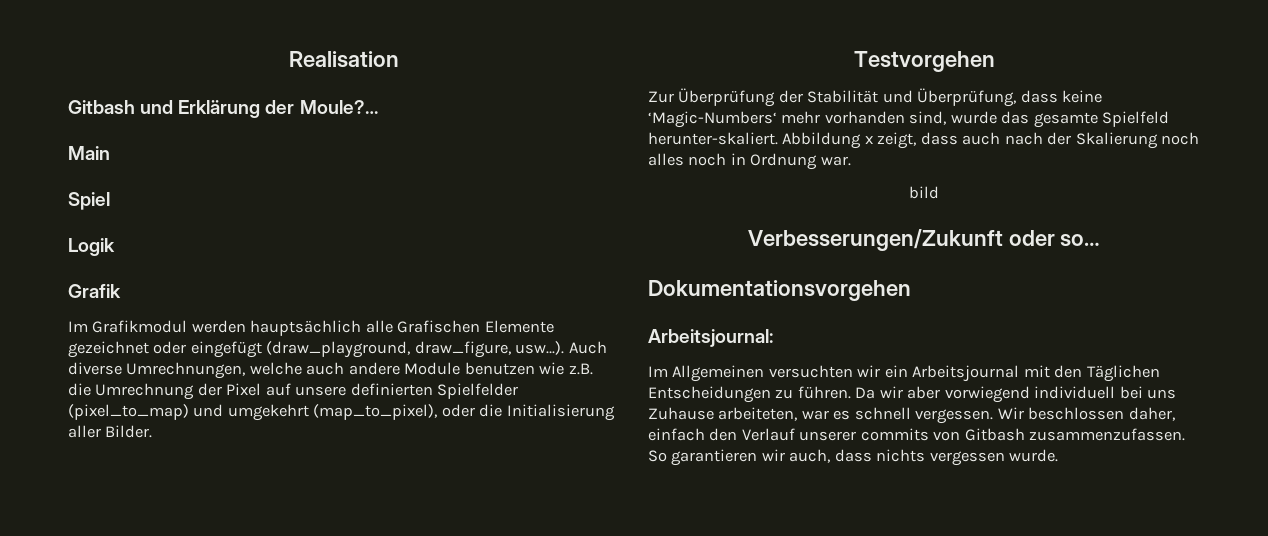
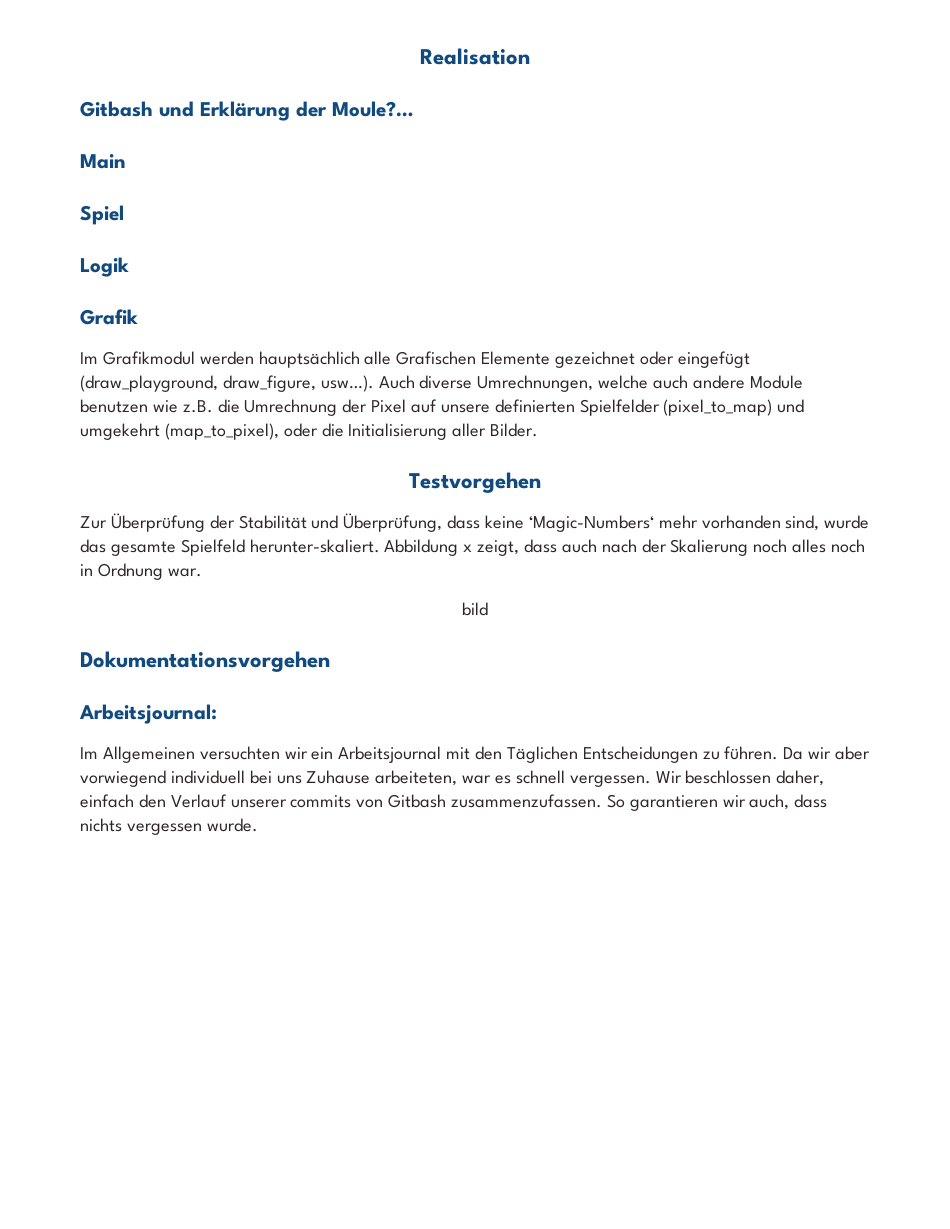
- Verbesserungen/Zukunft oder so…

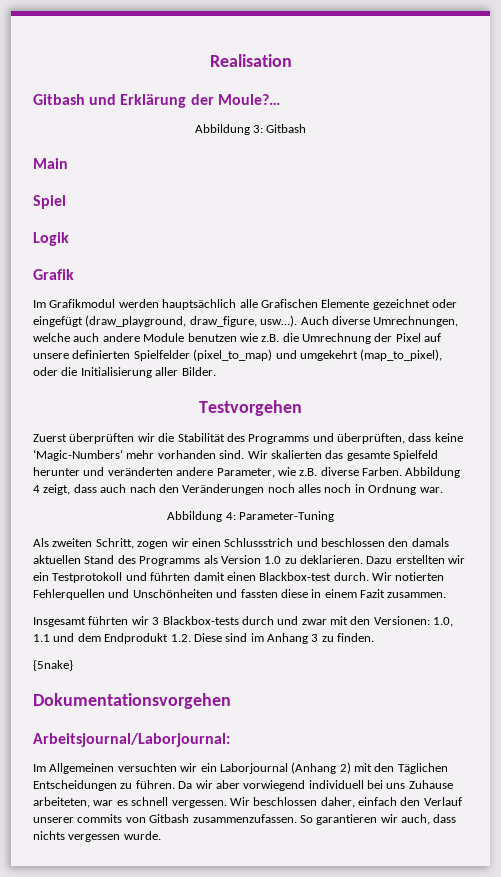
+ Abbildung 3: Gitbash
- Zur Überprüfung der Stabilität und Überprüfung, dass keine ‘Magic-Numbers‘ mehr vorhanden sind, wurde das gesamte Spielfeld herunter-skaliert. Abbildung x zeigt, dass auch nach der Skalierung noch alles noch in Ordnung war.
+ Zuerst überprüften wir die Stabilität des Programms und überprüften, dass keine ‘Magic-Numbers‘ mehr vorhanden sind. Wir skalierten das gesamte Spielfeld herunter und veränderten andere Parameter, wie z.B. diverse Farben. Abbildung 4 zeigt, dass auch nach den Veränderungen noch alles noch in Ordnung war.
- bild
+ Abbildung 4: Parameter-Tuning
+ Als zweiten Schritt, zogen wir einen Schlussstrich und beschlossen den damals aktuellen Stand des Programms als Version 1.0 zu deklarieren. Dazu erstellten wir ein Testprotokoll und führten damit einen Blackbox-test durch. Wir notierten Fehlerquellen und Unschönheiten und fassten diese in einem Fazit zusammen.
+ Insgesamt führten wir 3 Blackbox-tests durch und zwar mit den Versionen: 1.0, 1.1 und dem Endprodukt 1.2. Diese sind im Anhang 3 zu finden.
+ {5nake}
- Arbeitsjournal:
+ Arbeitsjournal/Laborjournal:
- Im Allgemeinen versuchten wir ein Arbeitsjournal mit den Täglichen Entscheidungen zu führen.
+ Im Allgemeinen versuchten wir ein Laborjournal (Anhang 2) mit den Täglichen Entscheidungen zu führen.

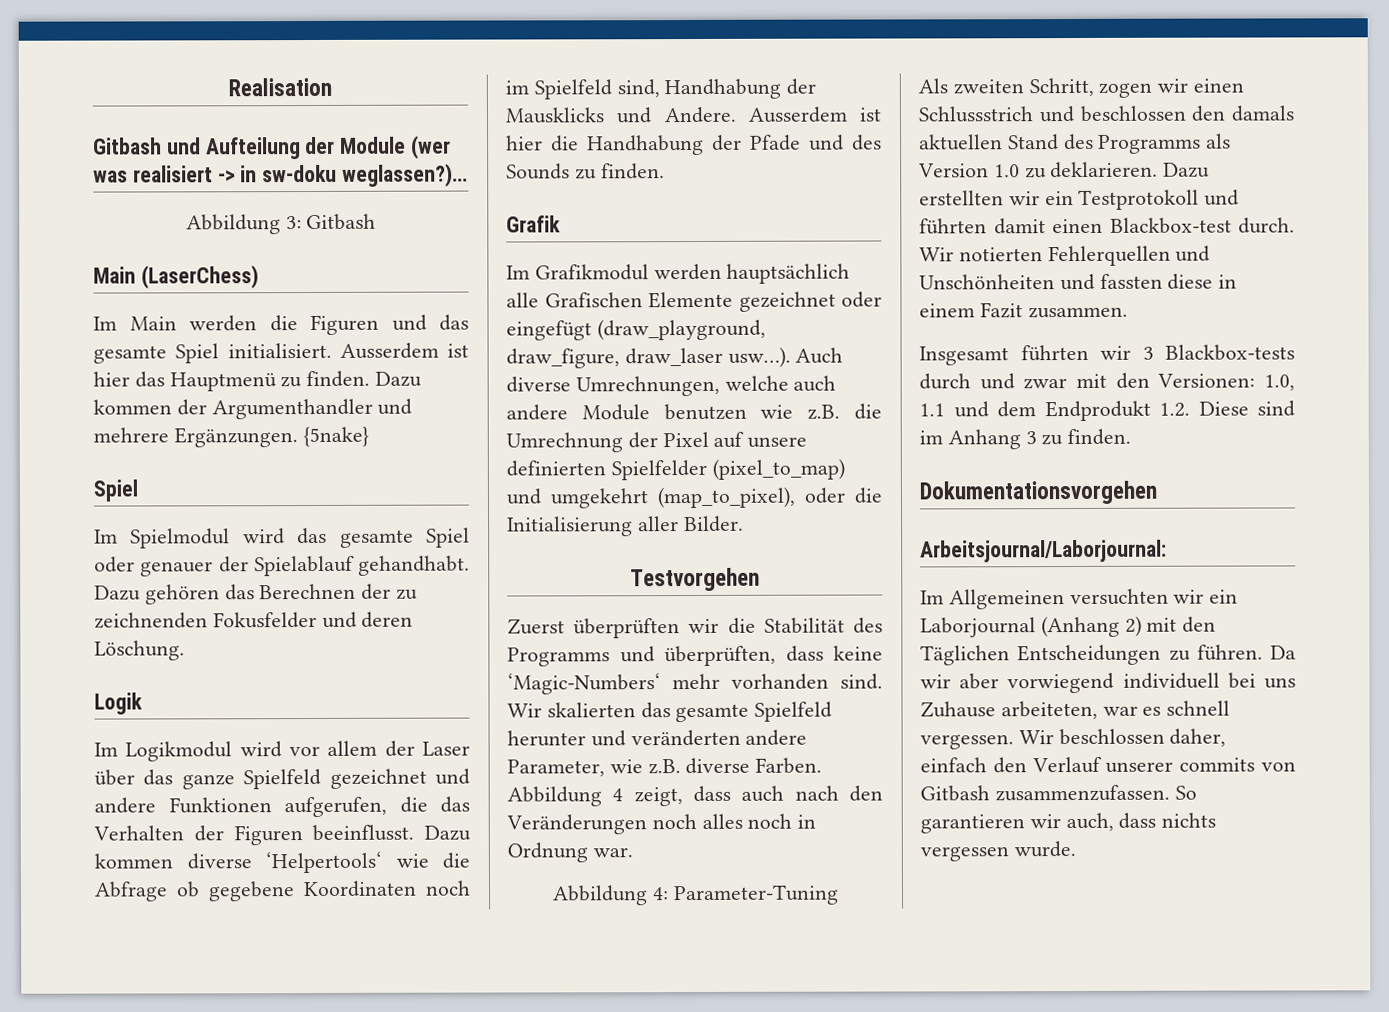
- Gitbash und Erklärung der Moule?…
+ Gitbash und Aufteilung der Module (wer was realisiert -> in sw-doku weglassen?)…
  Abbildung 3: Gitbash
- Main
+ Main (LaserChess)
+ Im Main werden die Figuren und das gesamte Spiel initialisiert. Ausserdem ist hier das Hauptmenü zu finden. Dazu kommen der Argumenthandler und mehrere Ergänzungen. {5nake}
  Spiel
+ Im Spielmodul wird das gesamte Spiel oder genauer der Spielablauf gehandhabt. Dazu gehören das Berechnen der zu zeichnenden Fokusfelder und deren Löschung.
  Logik
+ Im Logikmodul wird vor allem der Laser über das ganze Spielfeld gezeichnet und andere Funktionen aufgerufen, die das Verhalten der Figuren beeinflusst. Dazu kommen diverse ‘Helpertools‘ wie die Abfrage ob gegebene Koordinaten noch im Spielfeld sind, Handhabung der Mausklicks und Andere. Ausserdem ist hier die Handhabung der Pfade und des Sounds zu finden.
- Im Grafikmodul werden hauptsächlich alle Grafischen Elemente gezeichnet oder eingefügt (draw_playground, draw_figure, usw…).
+ Im Grafikmodul werden hauptsächlich alle Grafischen Elemente gezeichnet oder eingefügt (draw_playground, draw_figure, draw_laser usw…).
- {5nake}

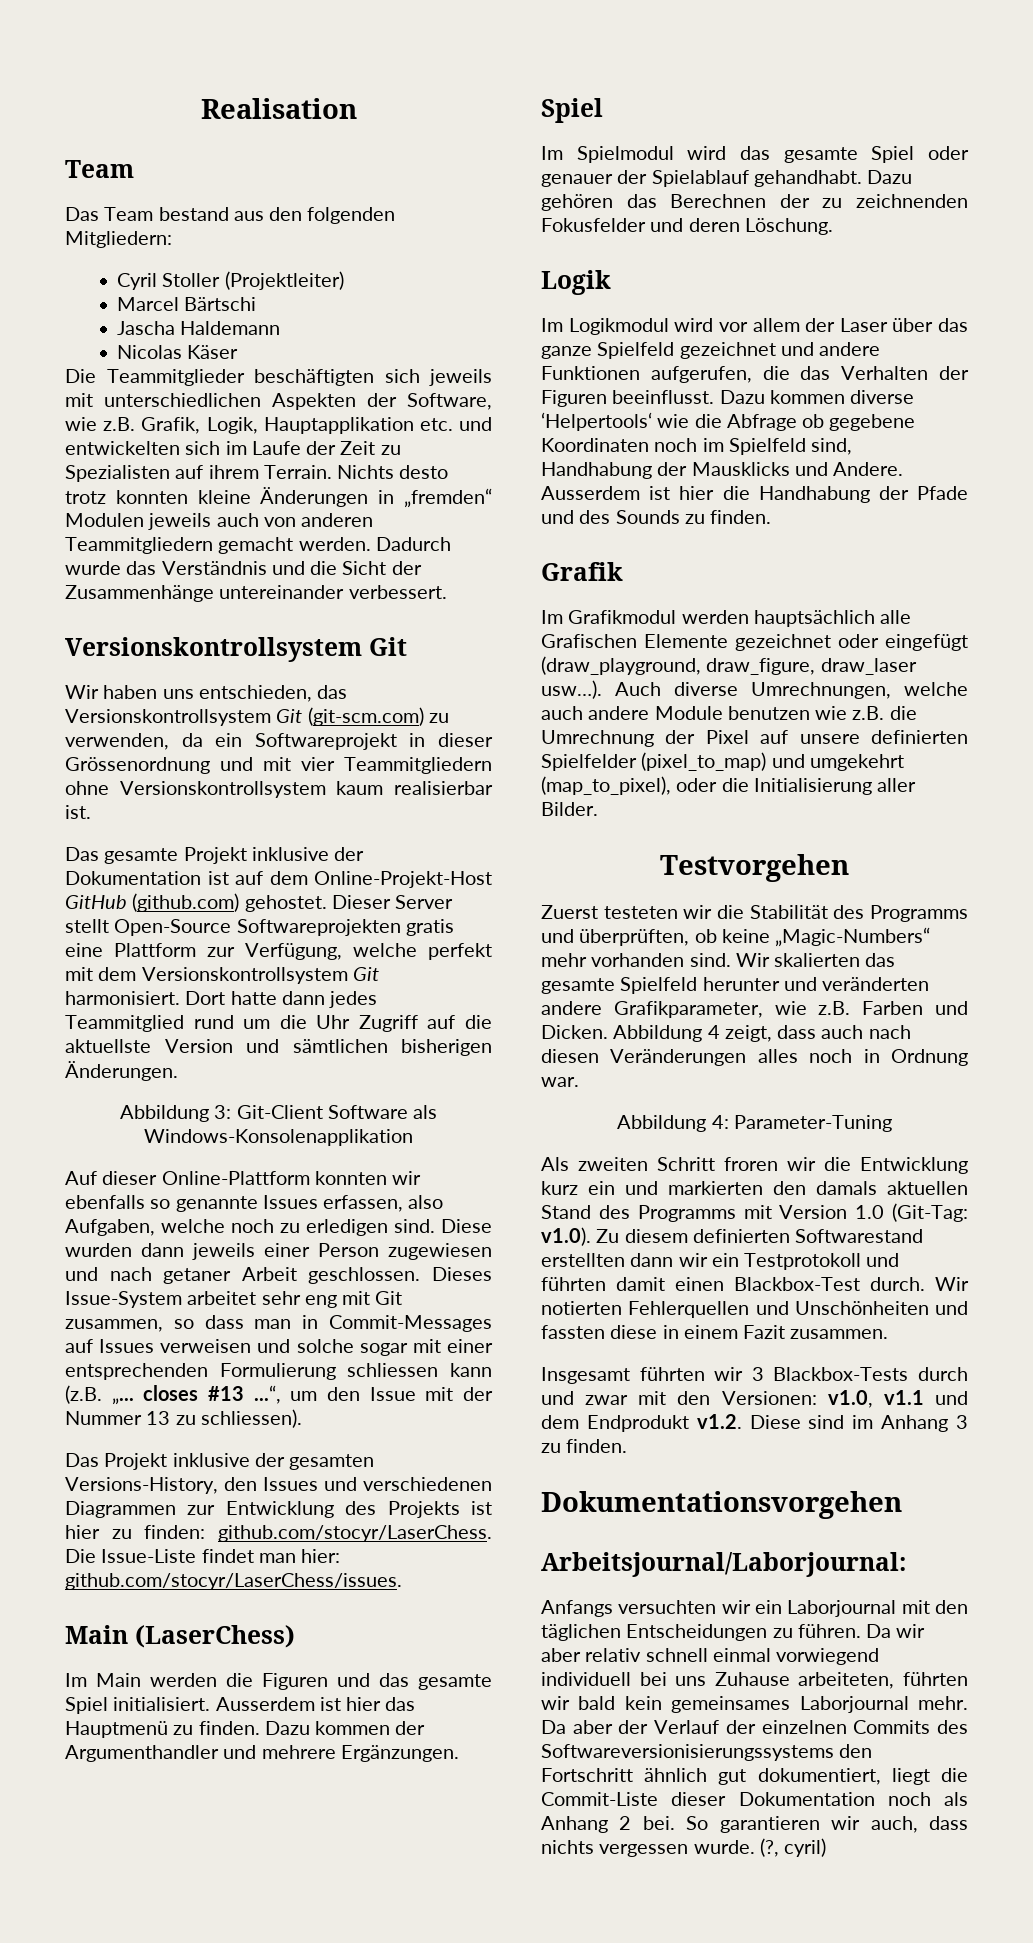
  Realisation
- Gitbash und Aufteilung der Module (wer was realisiert -> in sw-doku weglassen?)…
- Abbildung 3: Gitbash
+ Team
+ Das Team bestand aus den folgenden Mitgliedern:
+ Cyril Stoller (Projektleiter)
+ Marcel Bärtschi
+ Jascha Haldemann
+ Nicolas Käser
+ Die Teammitglieder beschäftigten sich jeweils mit unterschiedlichen Aspekten der Software, wie z.B. Grafik, Logik, Hauptapplikation etc. und entwickelten sich im Laufe der Zeit zu Spezialisten auf ihrem Terrain. Nichts desto trotz konnten kleine Änderungen in „fremden“ Modulen jeweils auch von anderen Teammitgliedern gemacht werden. Dadurch wurde das Verständnis und die Sicht der Zusammenhänge untereinander verbessert.
+ Versionskontrollsystem Git
+ Wir haben uns entschieden, das Versionskontrollsystem Git (git-scm.com) zu verwenden, da ein Softwareprojekt in dieser Grössenordnung und mit vier Teammitgliedern ohne Versionskontrollsystem kaum realisierbar ist.
+ Das gesamte Projekt inklusive der Dokumentation ist auf dem Online-Projekt-Host GitHub (github.com) gehostet. Dieser Server stellt Open-Source Softwareprojekten gratis eine Plattform zur Verfügung, welche perfekt mit dem Versionskontrollsystem Git harmonisiert. Dort hatte dann jedes Teammitglied rund um die Uhr Zugriff auf die aktuellste Version und sämtlichen bisherigen Änderungen.
+ Abbildung 3: Git-Client Software als Windows-Konsolenapplikation
+ Auf dieser Online-Plattform konnten wir ebenfalls so genannte Issues erfassen, also Aufgaben, welche noch zu erledigen sind. Diese wurden dann jeweils einer Person zugewiesen und nach getaner Arbeit geschlossen. Dieses Issue-System arbeitet sehr eng mit Git zusammen, so dass man in Commit-Messages auf Issues verweisen und solche sogar mit einer entsprechenden Formulierung schliessen kann (z.B. „... closes #13 ...“, um den Issue mit der Nummer 13 zu schliessen).
+ Das Projekt inklusive der gesamten Versions-History, den Issues und verschiedenen Diagrammen zur Entwicklung des Projekts ist hier zu finden: github.com/stocyr/LaserChess. Die Issue-Liste findet man hier: github.com/stocyr/LaserChess/issues.
- {5nake}
- Zuerst überprüften wir die Stabilität des Programms und überprüften, dass keine ‘Magic-Numbers‘ mehr vorhanden sind.
+ Zuerst testeten wir die Stabilität des Programms und überprüften, ob keine „Magic-Numbers“ mehr vorhanden sind.
- Wir skalierten das gesamte Spielfeld herunter und veränderten andere Parameter, wie z.B. diverse Farben.
+ Wir skalierten das gesamte Spielfeld herunter und veränderten andere Grafikparameter, wie z.B. Farben und Dicken.
- Abbildung 4 zeigt, dass auch nach den Veränderungen noch alles noch in Ordnung war.
+ Abbildung 4 zeigt, dass auch nach diesen Veränderungen alles noch in Ordnung war.
- Als zweiten Schritt, zogen wir einen Schlussstrich und beschlossen den damals aktuellen Stand des Programms als Version 1.0 zu deklarieren. Dazu erstellten wir ein Testprotokoll und führten damit einen Blackbox-test durch.
+ Als zweiten Schritt froren wir die Entwicklung kurz ein und markierten den damals aktuellen Stand des Programms mit Version 1.0 (Git-Tag: v1.0). Zu diesem definierten Softwarestand erstellten dann wir ein Testprotokoll und führten damit einen Blackbox-Test durch.
- Insgesamt führten wir 3 Blackbox-tests durch und zwar mit den Versionen: 1.0, 1.1 und dem Endprodukt 1.2. Diese sind im Anhang 3 zu finden.
+ Insgesamt führten wir 3 Blackbox-Tests durch und zwar mit den Versionen: v1.0, v1.1 und dem Endprodukt v1.2. Diese sind im Anhang 3 zu finden.
- Im Allgemeinen versuchten wir ein Laborjournal (Anhang 2) mit den Täglichen Entscheidungen zu führen.
+ Anfangs versuchten wir ein Laborjournal mit den täglichen Entscheidungen zu führen.
- Da wir aber vorwiegend individuell bei uns Zuhause arbeiteten, war es schnell vergessen. Wir beschlossen daher, einfach den Verlauf unserer commits von Gitbash zusammenzufassen.
+ Da wir aber relativ schnell einmal vorwiegend individuell bei uns Zuhause arbeiteten, führten wir bald kein gemeinsames Laborjournal mehr. Da aber der Verlauf der einzelnen Commits des Softwareversionisierungssystems den Fortschritt ähnlich gut dokumentiert, liegt die Commit-Liste dieser Dokumentation noch als Anhang 2 bei.
+ (?, cyril)

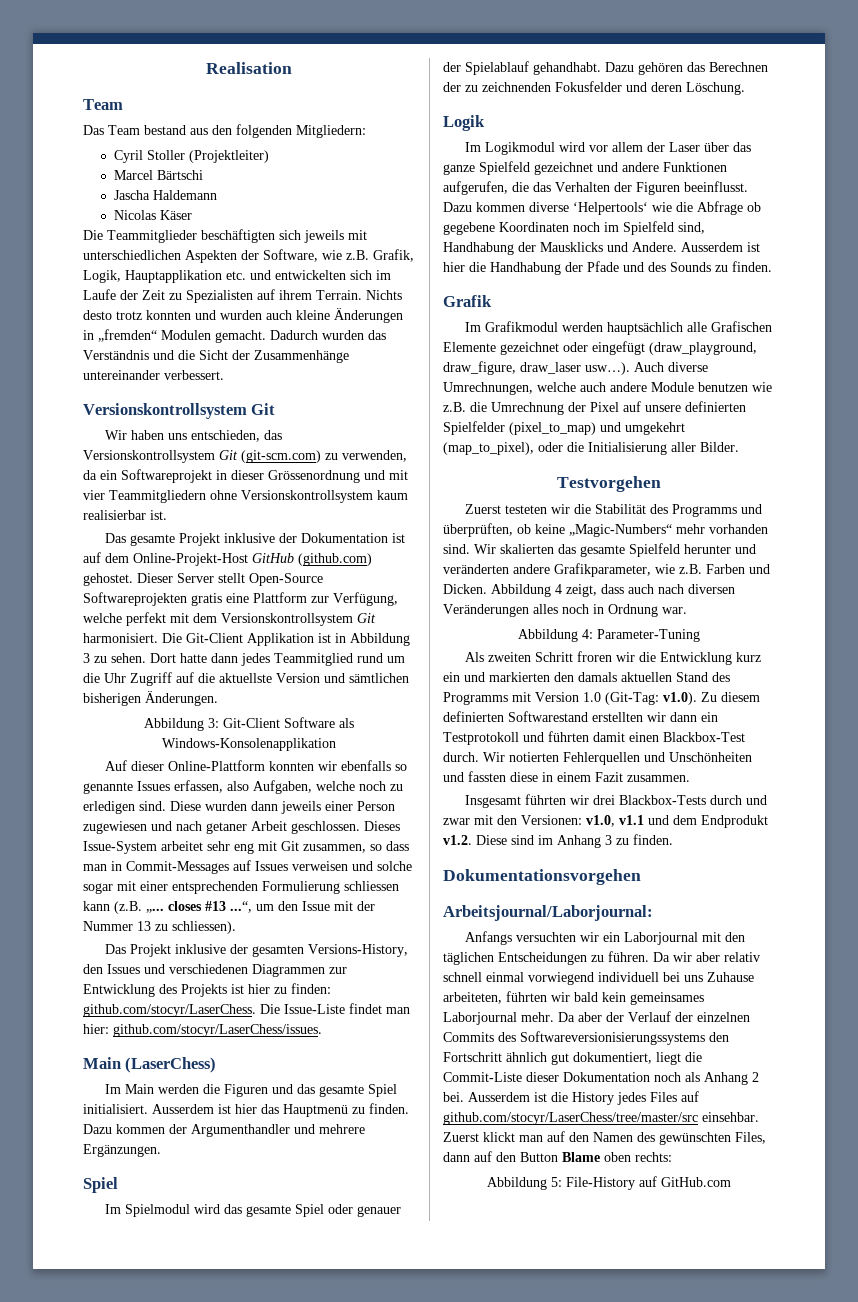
- Nichts desto trotz konnten kleine Änderungen in „fremden“ Modulen jeweils auch von anderen Teammitgliedern gemacht werden. Dadurch wurde das Verständnis und die Sicht der Zusammenhänge untereinander verbessert.
+ Nichts desto trotz konnten und wurden auch kleine Änderungen in „fremden“ Modulen gemacht. Dadurch wurden das Verständnis und die Sicht der Zusammenhänge untereinander verbessert.
+ Die Git-Client Applikation ist in Abbildung 3 zu sehen.
- Abbildung 4 zeigt, dass auch nach diesen Veränderungen alles noch in Ordnung war.
+ Abbildung 4 zeigt, dass auch nach diversen Veränderungen alles noch in Ordnung war.
- Als zweiten Schritt froren wir die Entwicklung kurz ein und markierten den damals aktuellen Stand des Programms mit Version 1.0 (Git-Tag: v1.0). Zu diesem definierten Softwarestand erstellten dann wir ein Testprotokoll und führten damit einen Blackbox-Test durch.
+ Als zweiten Schritt froren wir die Entwicklung kurz ein und markierten den damals aktuellen Stand des Programms mit Version 1.0 (Git-Tag: v1.0). Zu diesem definierten Softwarestand erstellten wir dann ein Testprotokoll und führten damit einen Blackbox-Test durch.
- Insgesamt führten wir 3 Blackbox-Tests durch und zwar mit den Versionen: v1.0, v1.1 und dem Endprodukt v1.2. Diese sind im Anhang 3 zu finden.
+ Insgesamt führten wir drei Blackbox-Tests durch und zwar mit den Versionen: v1.0, v1.1 und dem Endprodukt v1.2. Diese sind im Anhang 3 zu finden.
- So garantieren wir auch, dass nichts vergessen wurde. (?, cyril)
+ Ausserdem ist die History jedes Files auf github.com/stocyr/LaserChess/tree/master/src einsehbar. Zuerst klickt man auf den Namen des gewünschten Files, dann auf den Button Blame oben rechts:
+ Abbildung 5: File-History auf GitHub.com

